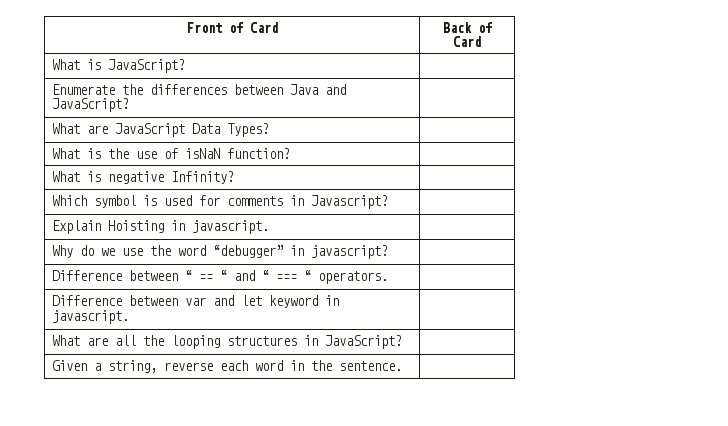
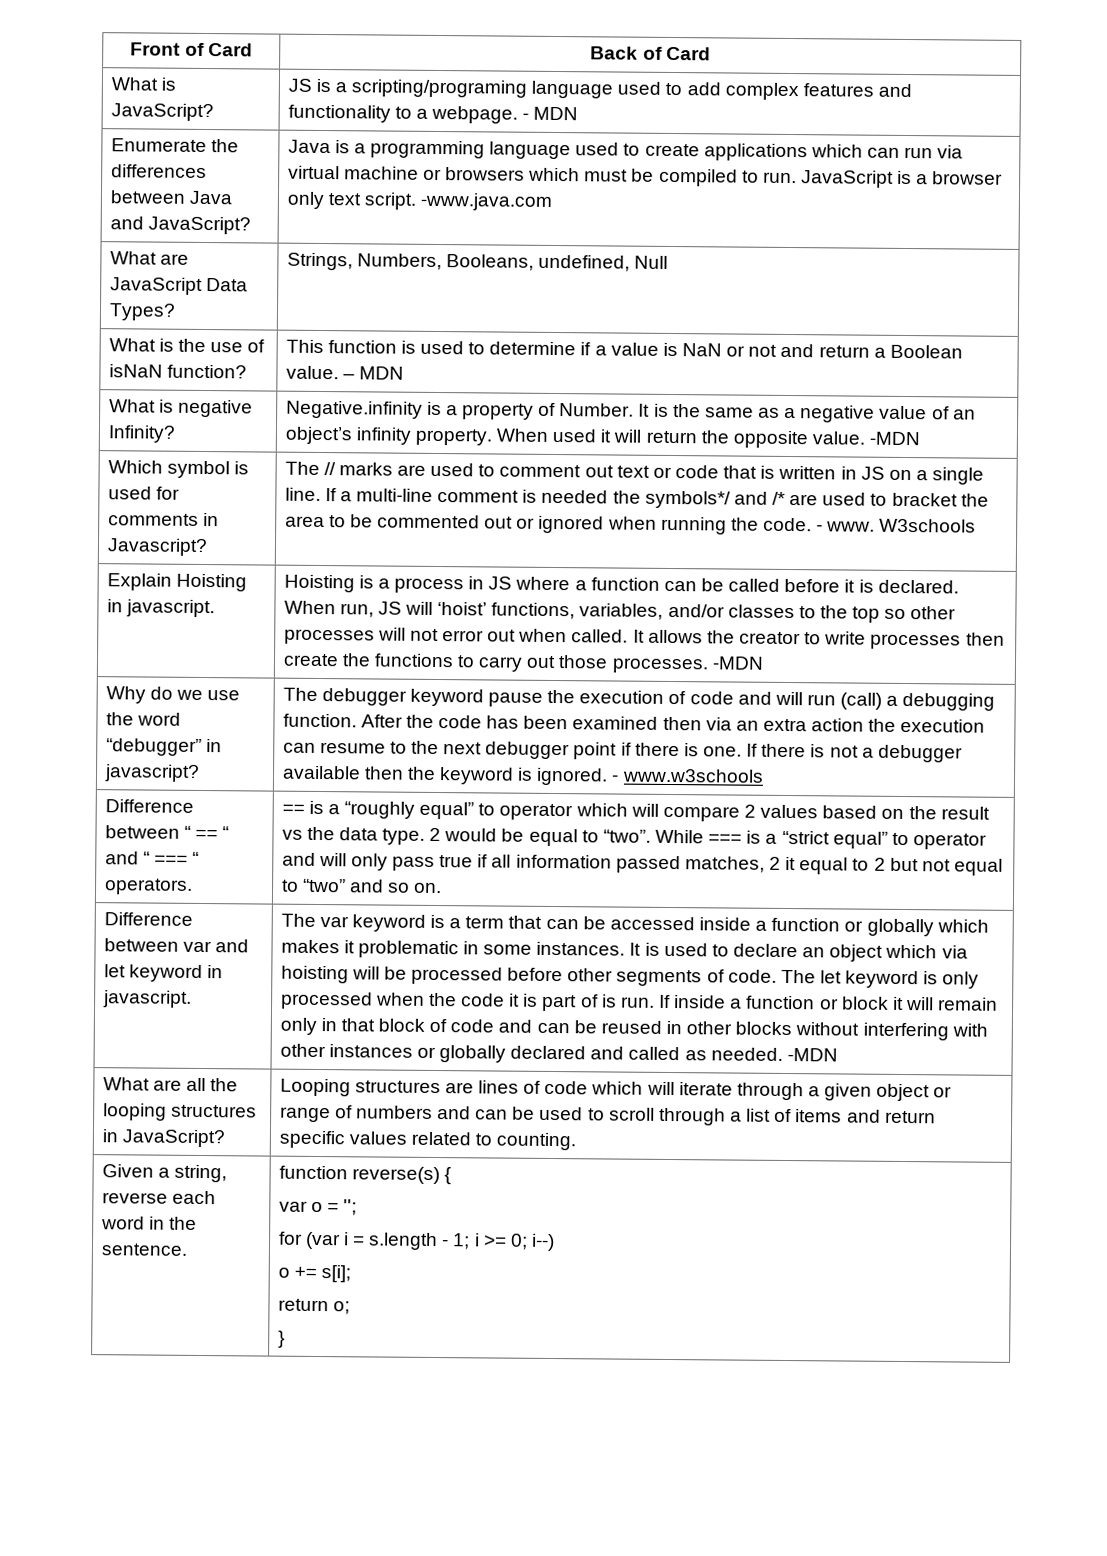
- What is JavaScript? |
+ What is JavaScript? | JS is a scripting/programing language used to add complex features and functionality to a webpage. - MDN
- Enumerate the differences between Java and JavaScript? |
+ Enumerate the differences between Java and JavaScript? | Java is a programming language used to create applications which can run via virtual machine or browsers which must be compiled to run. JavaScript is a browser only text script. -www.java.com
- What are JavaScript Data Types? |
+ What are JavaScript Data Types? | Strings, Numbers, Booleans, undefined, Null
- What is the use of isNaN function? |
- What is negative Infinity? |
+ What is the use of isNaN function? | This function is used to determine if a value is NaN or not and return a Boolean value. – MDN
+ What is negative Infinity? | Negative.infinity is a property of Number. It is the same as a negative value of an object’s infinity property. When used it will return the opposite value. -MDN
- Explain Hoisting in javascript. |
+ The // marks are used to comment out text or code that is written in JS on a single line. If a multi-line comment is needed the symbols*/ and /* are used to bracket the area to be commented out or ignored when running the code. - www. W3schools
+ Explain Hoisting in javascript. | Hoisting is a process in JS where a function can be called before it is declared. When run, JS will ‘hoist’ functions, variables, and/or classes to the top so other processes will not error out when called. It allows the creator to write processes then create the functions to carry out those processes. -MDN
+ The debugger keyword pause the execution of code and will run (call) a debugging function. After the code has been examined then via an extra action the execution can resume to the next debugger point if there is one. If there is not a debugger available then the keyword is ignored. - www.w3schools
+ == is a “roughly equal” to operator which will compare 2 values based on the result vs the data type. 2 would be equal to “two”. While === is a “strict equal” to operator and will only pass true if all information passed matches, 2 it equal to 2 but not equal to “two” and so on.
+ The var keyword is a term that can be accessed inside a function or globally which makes it problematic in some instances. It is used to declare an object which via hoisting will be processed before other segments of code. The let keyword is only processed when the code it is part of is run. If inside a function or block it will remain only in that block of code and can be reused in other blocks without interfering with other instances or globally declared and called as needed. -MDN
+ Looping structures are lines of code which will iterate through a given object or range of numbers and can be used to scroll through a list of items and return specific values related to counting.
- Given a string, reverse each word in the sentence. |
+ Given a string, reverse each word in the sentence. | function reverse(s) {
+ var o = '';
+ for (var i = s.length - 1; i >= 0; i--)
+ o += s[i];
+ return o;
+ }

